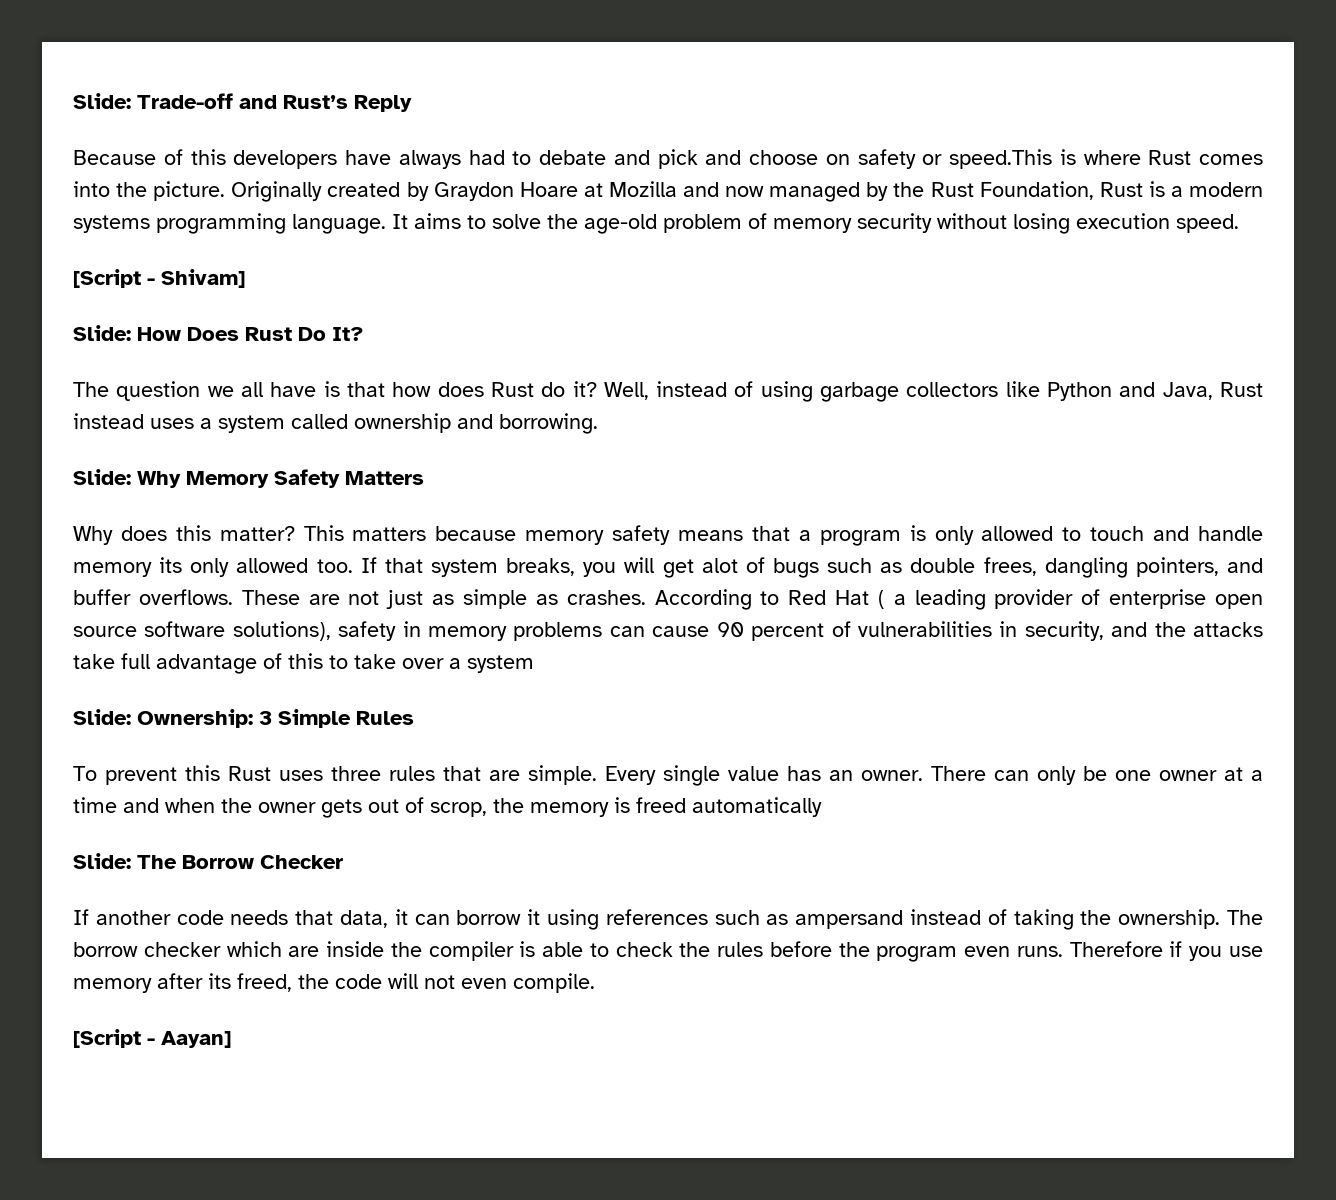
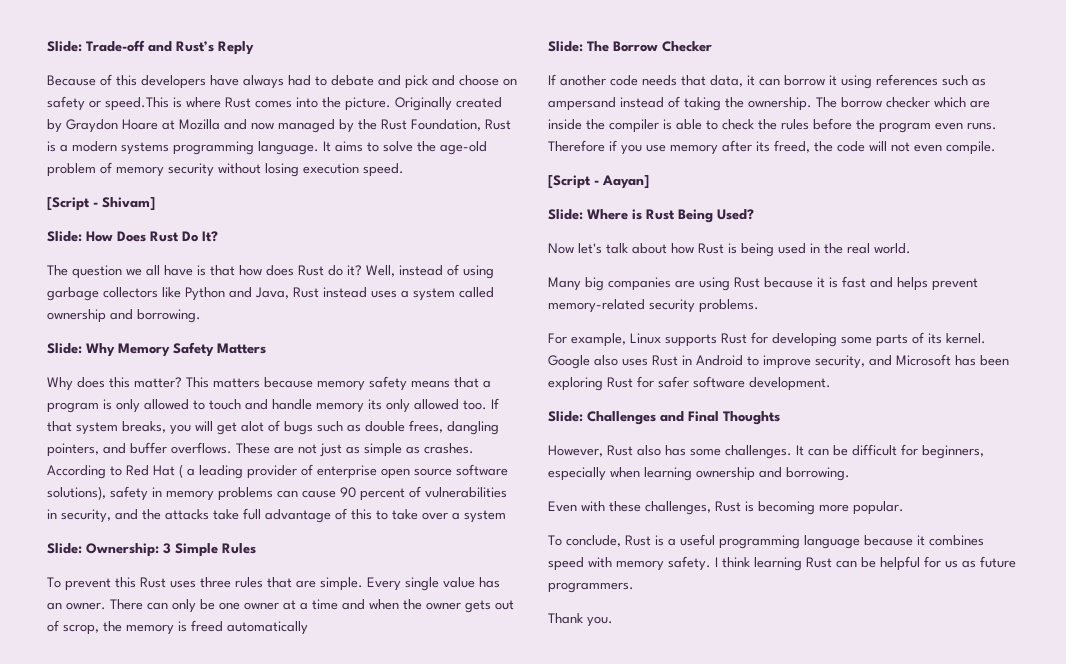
+ Slide: Where is Rust Being Used?
+ Now let's talk about how Rust is being used in the real world.
+ Many big companies are using Rust because it is fast and helps prevent memory-related security problems.
+ For example, Linux supports Rust for developing some parts of its kernel. Google also uses Rust in Android to improve security, and Microsoft has been exploring Rust for safer software development.
+ Slide: Challenges and Final Thoughts
+ However, Rust also has some challenges. It can be difficult for beginners, especially when learning ownership and borrowing.
+ Even with these challenges, Rust is becoming more popular.
+ To conclude, Rust is a useful programming language because it combines speed with memory safety. I think learning Rust can be helpful for us as future programmers.
+ Thank you.

